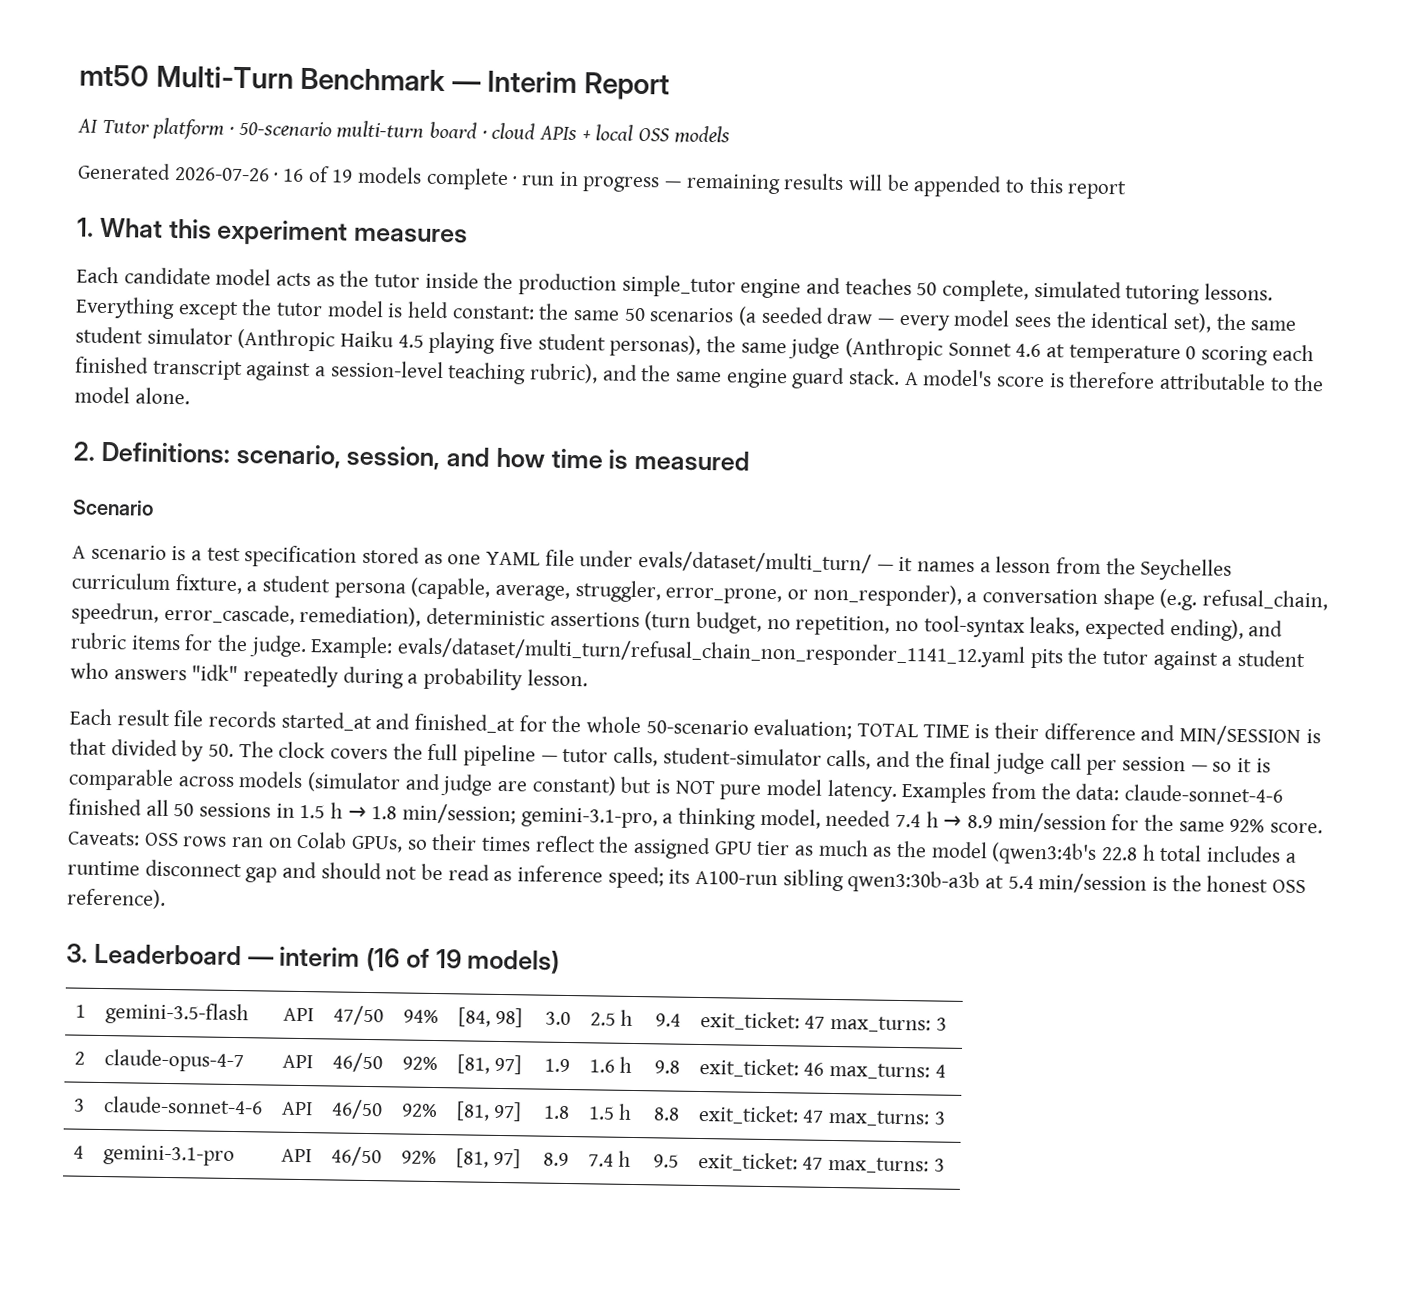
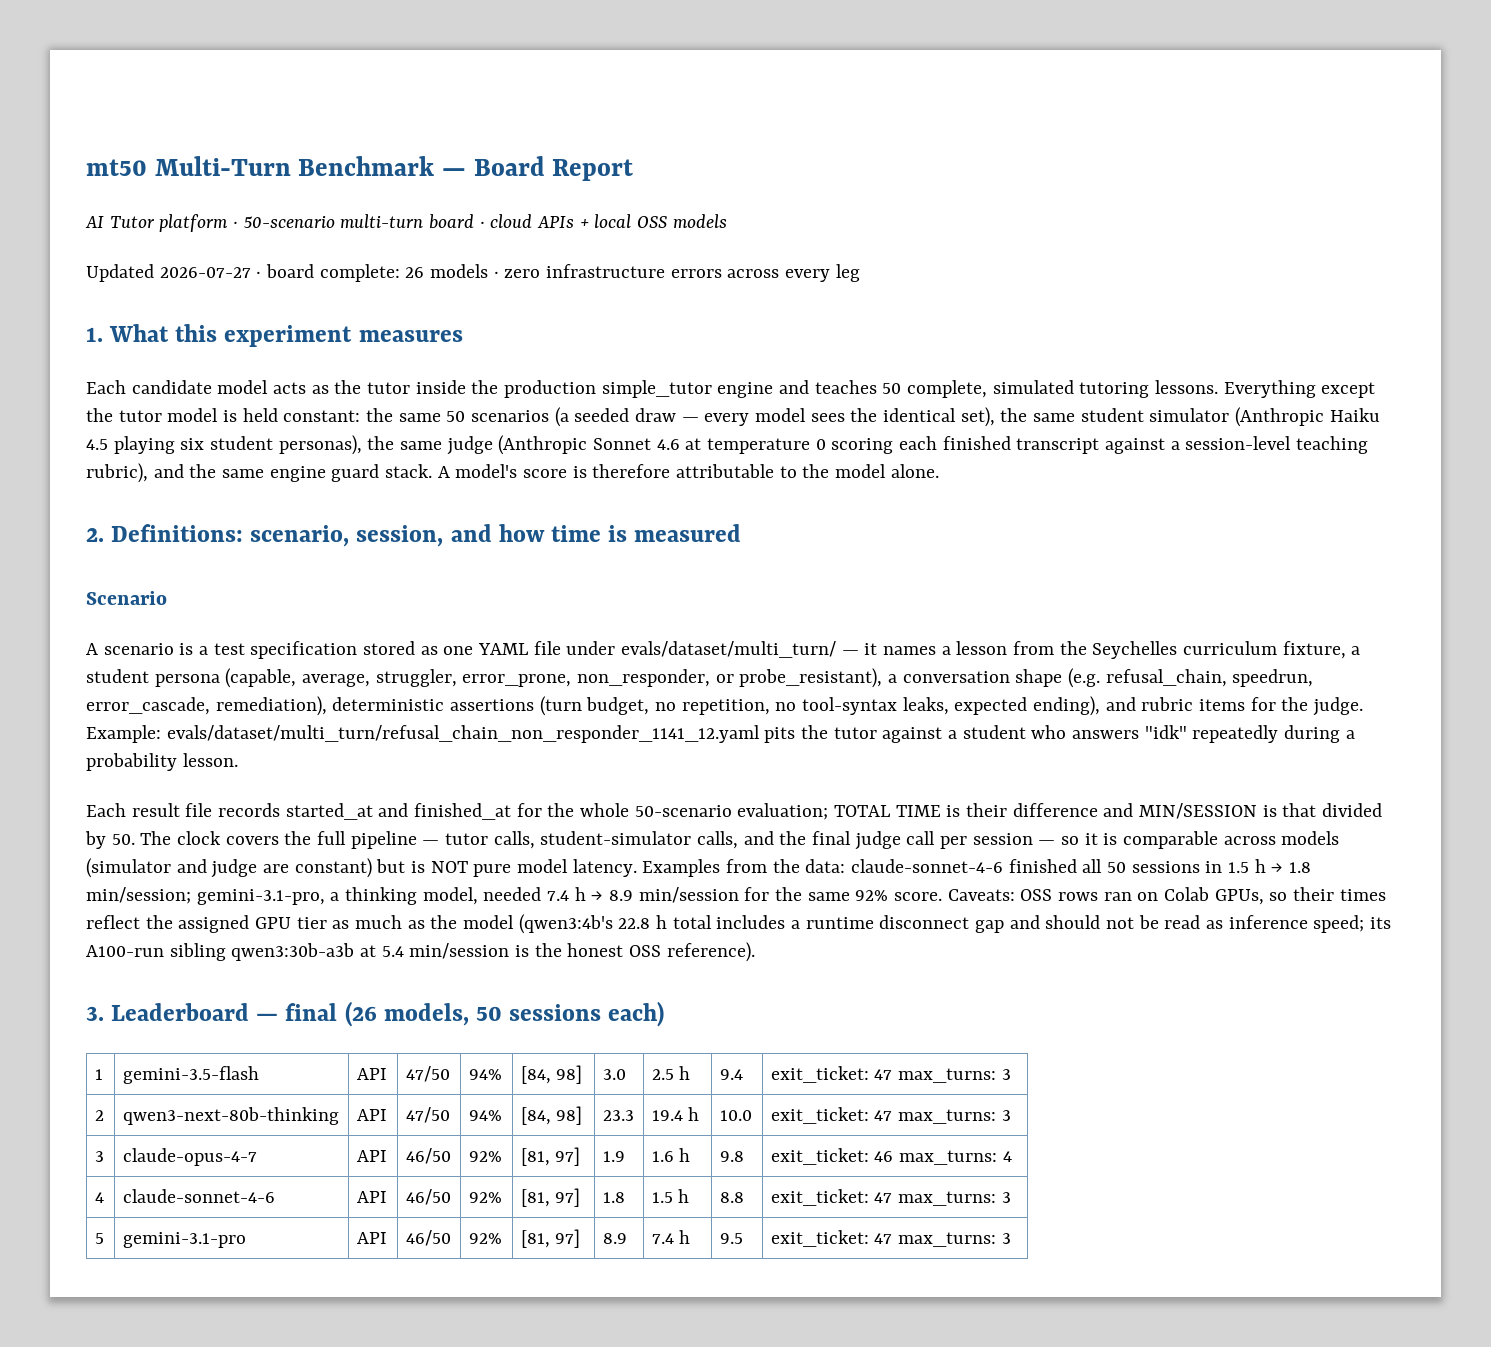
- mt50 Multi-Turn Benchmark — Interim Report
+ mt50 Multi-Turn Benchmark — Board Report
- Generated 2026-07-26 · 16 of 19 models complete · run in progress — remaining results will be appended to this report
+ Updated 2026-07-27 · board complete: 26 models · zero infrastructure errors across every leg
- Everything except the tutor model is held constant: the same 50 scenarios (a seeded draw — every model sees the identical set), the same student simulator (Anthropic Haiku 4.5 playing five student personas), the same judge (Anthropic Sonnet 4.6 at temperature 0 scoring each finished transcript against a session-level teaching rubric), and the same engine guard stack.
+ Everything except the tutor model is held constant: the same 50 scenarios (a seeded draw — every model sees the identical set), the same student simulator (Anthropic Haiku 4.5 playing six student personas), the same judge (Anthropic Sonnet 4.6 at temperature 0 scoring each finished transcript against a session-level teaching rubric), and the same engine guard stack.
- A scenario is a test specification stored as one YAML file under evals/dataset/multi_turn/ — it names a lesson from the Seychelles curriculum fixture, a student persona (capable, average, struggler, error_prone, or non_responder), a conversation shape (e.g. refusal_chain, speedrun, error_cascade, remediation), deterministic assertions (turn budget, no repetition, no tool-syntax leaks, expected ending), and rubric items for the judge.
+ A scenario is a test specification stored as one YAML file under evals/dataset/multi_turn/ — it names a lesson from the Seychelles curriculum fixture, a student persona (capable, average, struggler, error_prone, non_responder, or probe_resistant), a conversation shape (e.g. refusal_chain, speedrun, error_cascade, remediation), deterministic assertions (turn budget, no repetition, no tool-syntax leaks, expected ending), and rubric items for the judge.
- 3. Leaderboard — interim (16 of 19 models)
+ 3. Leaderboard — final (26 models, 50 sessions each)
- 2 | claude-opus-4-7 | API | 46/50 | 92% | [81, 97] | 1.9 | 1.6 h | 9.8 | exit_ticket: 46 max_turns: 4
+ 2 | qwen3-next-80b-thinking | API | 47/50 | 94% | [84, 98] | 23.3 | 19.4 h | 10.0 | exit_ticket: 47 max_turns: 3
+ 3 | claude-opus-4-7 | API | 46/50 | 92% | [81, 97] | 1.9 | 1.6 h | 9.8 | exit_ticket: 46 max_turns: 4
- 3 | claude-sonnet-4-6 | API | 46/50 | 92% | [81, 97] | 1.8 | 1.5 h | 8.8 | exit_ticket: 47 max_turns: 3
+ 4 | claude-sonnet-4-6 | API | 46/50 | 92% | [81, 97] | 1.8 | 1.5 h | 8.8 | exit_ticket: 47 max_turns: 3
- 4 | gemini-3.1-pro | API | 46/50 | 92% | [81, 97] | 8.9 | 7.4 h | 9.5 | exit_ticket: 47 max_turns: 3
+ 5 | gemini-3.1-pro | API | 46/50 | 92% | [81, 97] | 8.9 | 7.4 h | 9.5 | exit_ticket: 47 max_turns: 3

